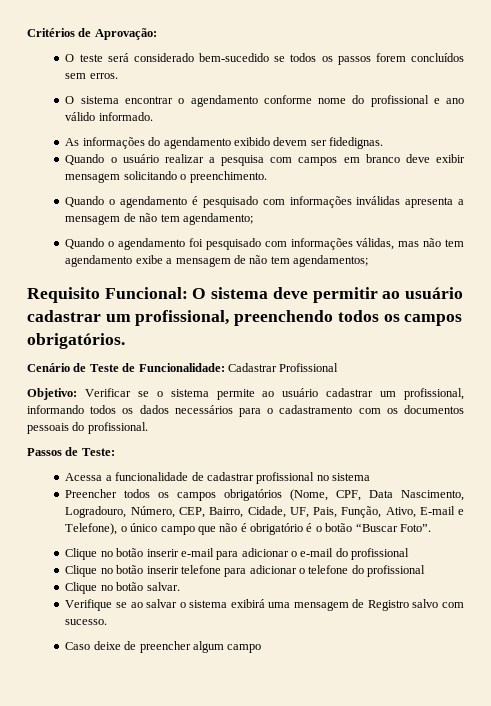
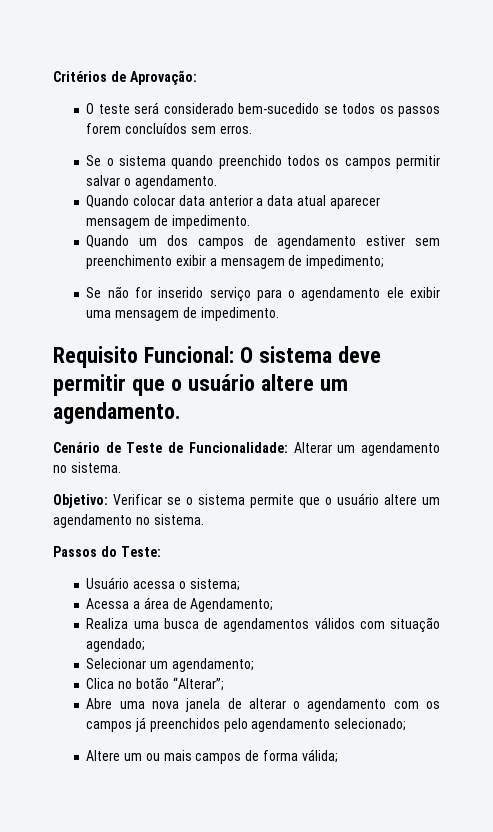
- O sistema encontrar o agendamento conforme nome do profissional e ano válido informado.
- As informações do agendamento exibido devem ser fidedignas.
- Quando o usuário realizar a pesquisa com campos em branco deve exibir mensagem solicitando o preenchimento.
- Quando o agendamento é pesquisado com informações inválidas apresenta a mensagem de não tem agendamento;
- Quando o agendamento foi pesquisado com informações válidas, mas não tem agendamento exibe a mensagem de não tem agendamentos;
+ Se o sistema quando preenchido todos os campos permitir salvar o agendamento.
+ Quando colocar data anterior a data atual aparecer mensagem de impedimento.
+ Quando um dos campos de agendamento estiver sem preenchimento exibir a mensagem de impedimento;
+ Se não for inserido serviço para o agendamento ele exibir uma mensagem de impedimento.
- Requisito Funcional: O sistema deve permitir ao usuário cadastrar um profissional, preenchendo todos os campos obrigatórios.
+ Requisito Funcional: O sistema deve permitir que o usuário altere um agendamento.
- Cenário de Teste de Funcionalidade: Cadastrar Profissional
+ Cenário de Teste de Funcionalidade: Alterar um agendamento no sistema.
- Objetivo: Verificar se o sistema permite ao usuário cadastrar um profissional, informando todos os dados necessários para o cadastramento com os documentos pessoais do profissional.
+ Objetivo: Verificar se o sistema permite que o usuário altere um agendamento no sistema.
- Passos de Teste:
+ Passos do Teste:
- Acessa a funcionalidade de cadastrar profissional no sistema
- Preencher todos os campos obrigatórios (Nome, CPF, Data Nascimento, Logradouro, Número, CEP, Bairro, Cidade, UF, Pais, Função, Ativo, E-mail e Telefone), o único campo que não é obrigatório é o botão “Buscar Foto”.
- Clique no botão inserir e-mail para adicionar o e-mail do profissional
- Clique no botão inserir telefone para adicionar o telefone do profissional
- Clique no botão salvar.
- Verifique se ao salvar o sistema exibirá uma mensagem de Registro salvo com sucesso.
- Caso deixe de preencher algum campo
+ Usuário acessa o sistema;
+ Acessa a área de Agendamento;
+ Realiza uma busca de agendamentos válidos com situação agendado;
+ Selecionar um agendamento;
+ Clica no botão “Alterar”;
+ Abre uma nova janela de alterar o agendamento com os campos já preenchidos pelo agendamento selecionado;
+ Altere um ou mais campos de forma válida;

